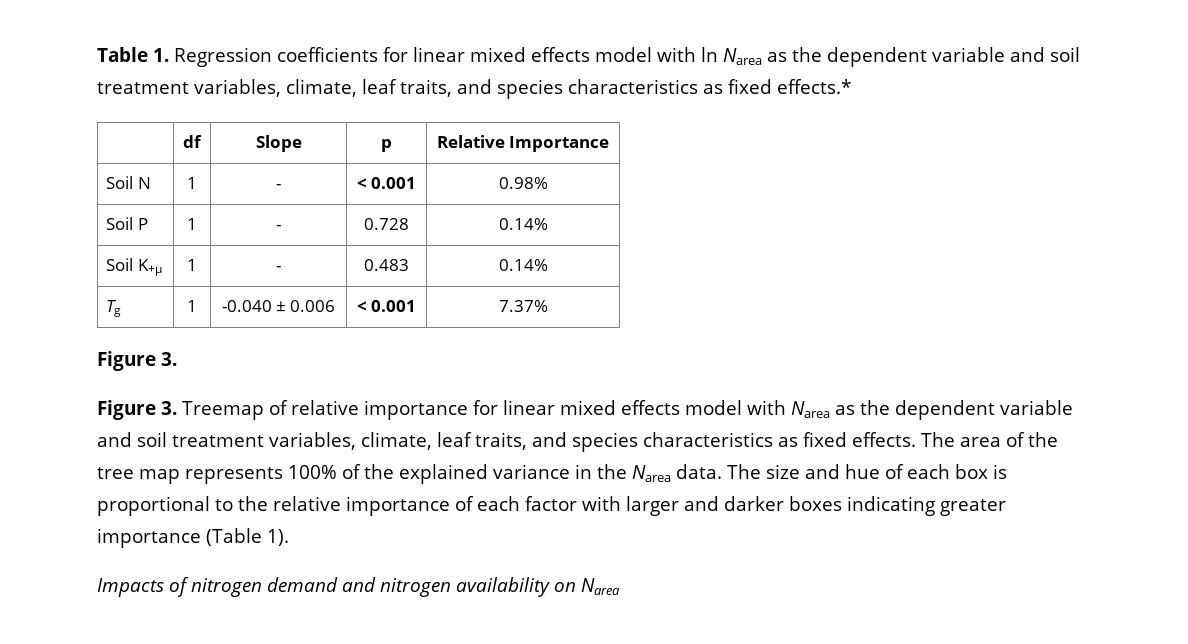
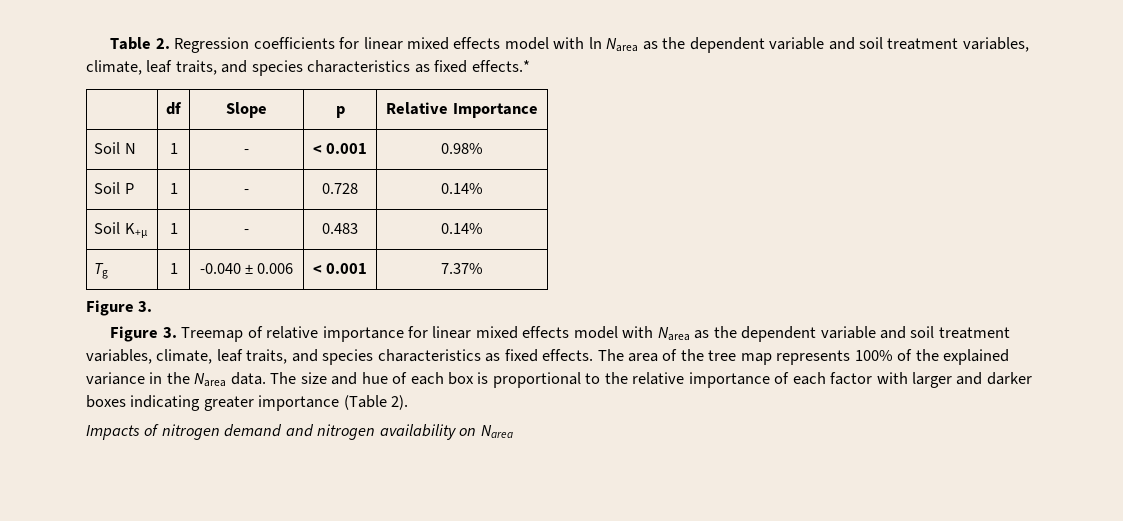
- Table 1. Regression coefficients for linear mixed effects model with ln Narea as the dependent variable and soil treatment variables, climate, leaf traits, and species characteristics as fixed effects.*
+ Table 2. Regression coefficients for linear mixed effects model with ln Narea as the dependent variable and soil treatment variables, climate, leaf traits, and species characteristics as fixed effects.*
- The size and hue of each box is proportional to the relative importance of each factor with larger and darker boxes indicating greater importance (Table 1).
+ The size and hue of each box is proportional to the relative importance of each factor with larger and darker boxes indicating greater importance (Table 2).

